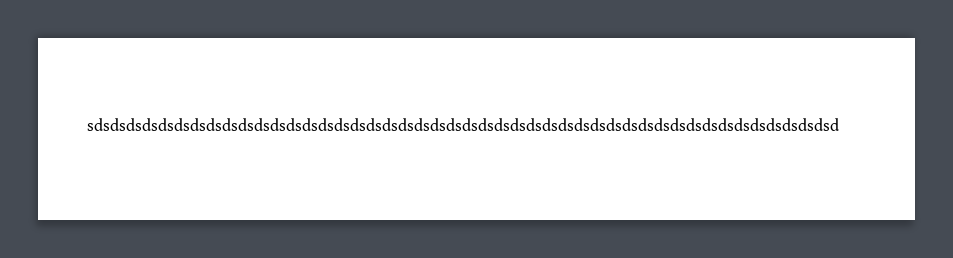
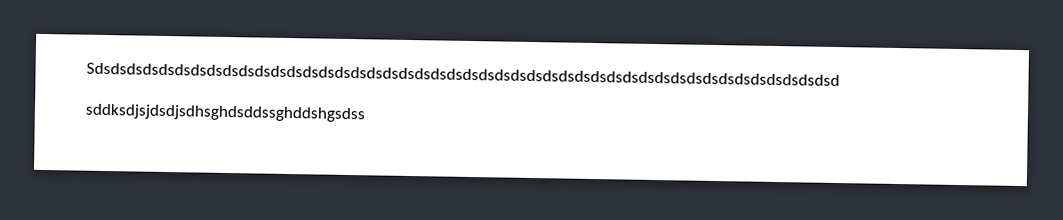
- sdsdsdsdsdsdsdsdsdsdsdsdsdsdsdsdsdsdsdsdsdsdsdsdsdsdsdsdsdsdsdsdsdsdsdsdsdsdsdsdsdsdsdsdsdsdsd
+ Sdsdsdsdsdsdsdsdsdsdsdsdsdsdsdsdsdsdsdsdsdsdsdsdsdsdsdsdsdsdsdsdsdsdsdsdsdsdsdsdsdsdsdsdsdsdsd
+ sddksdjsjdsdjsdhsghdsddssghddshgsdss

